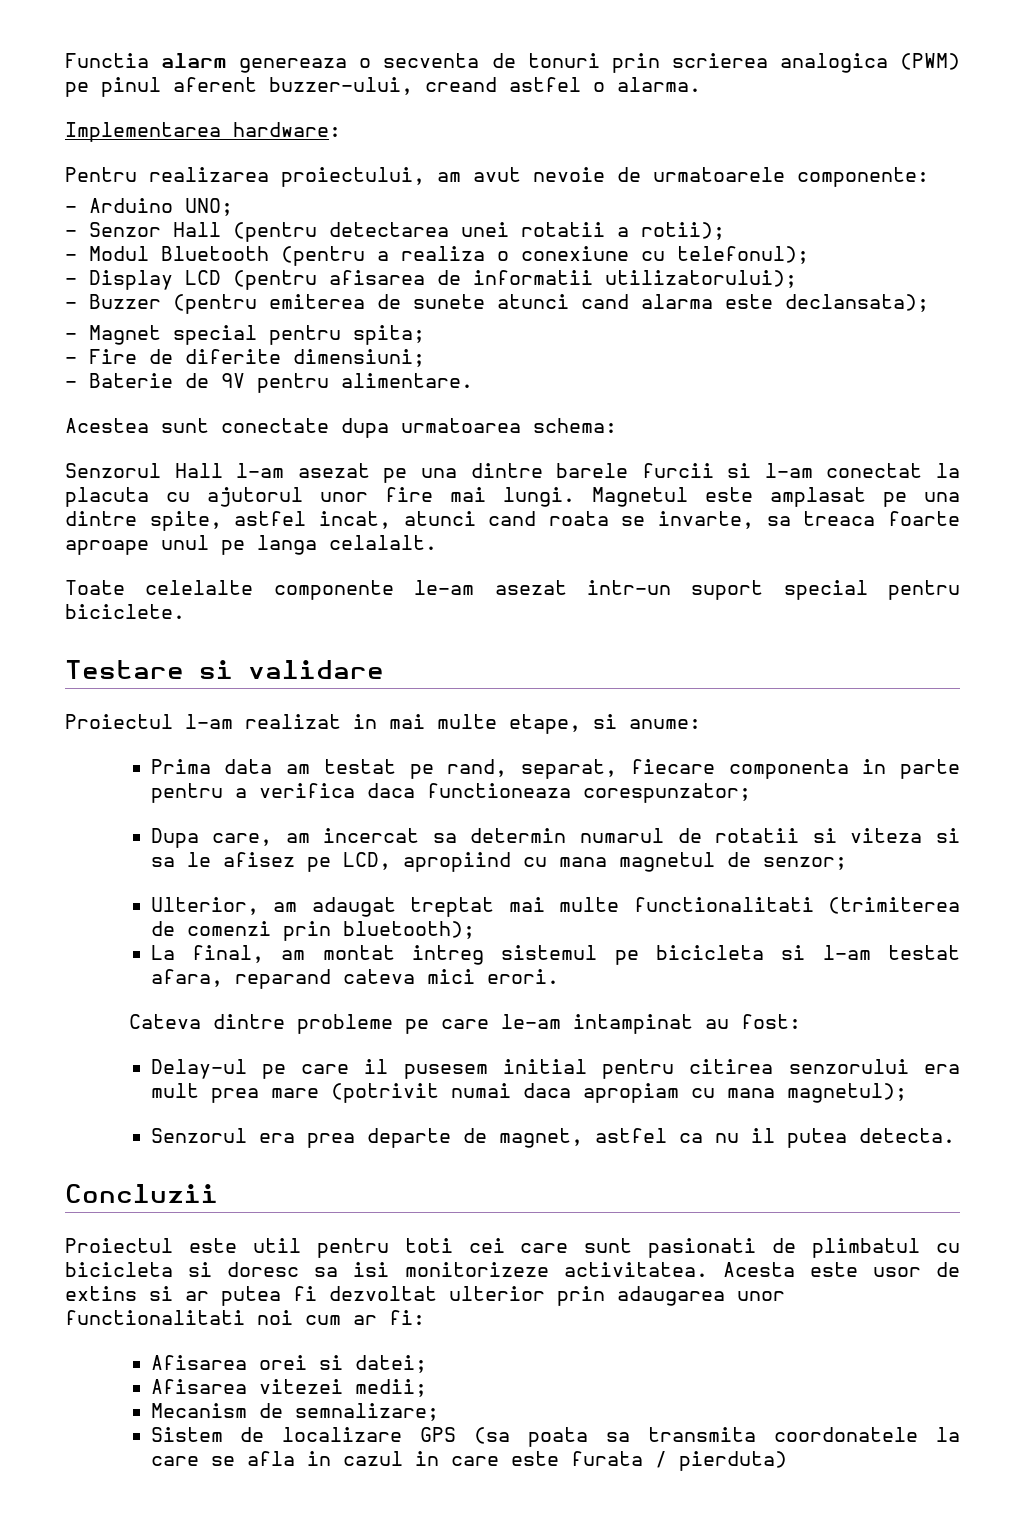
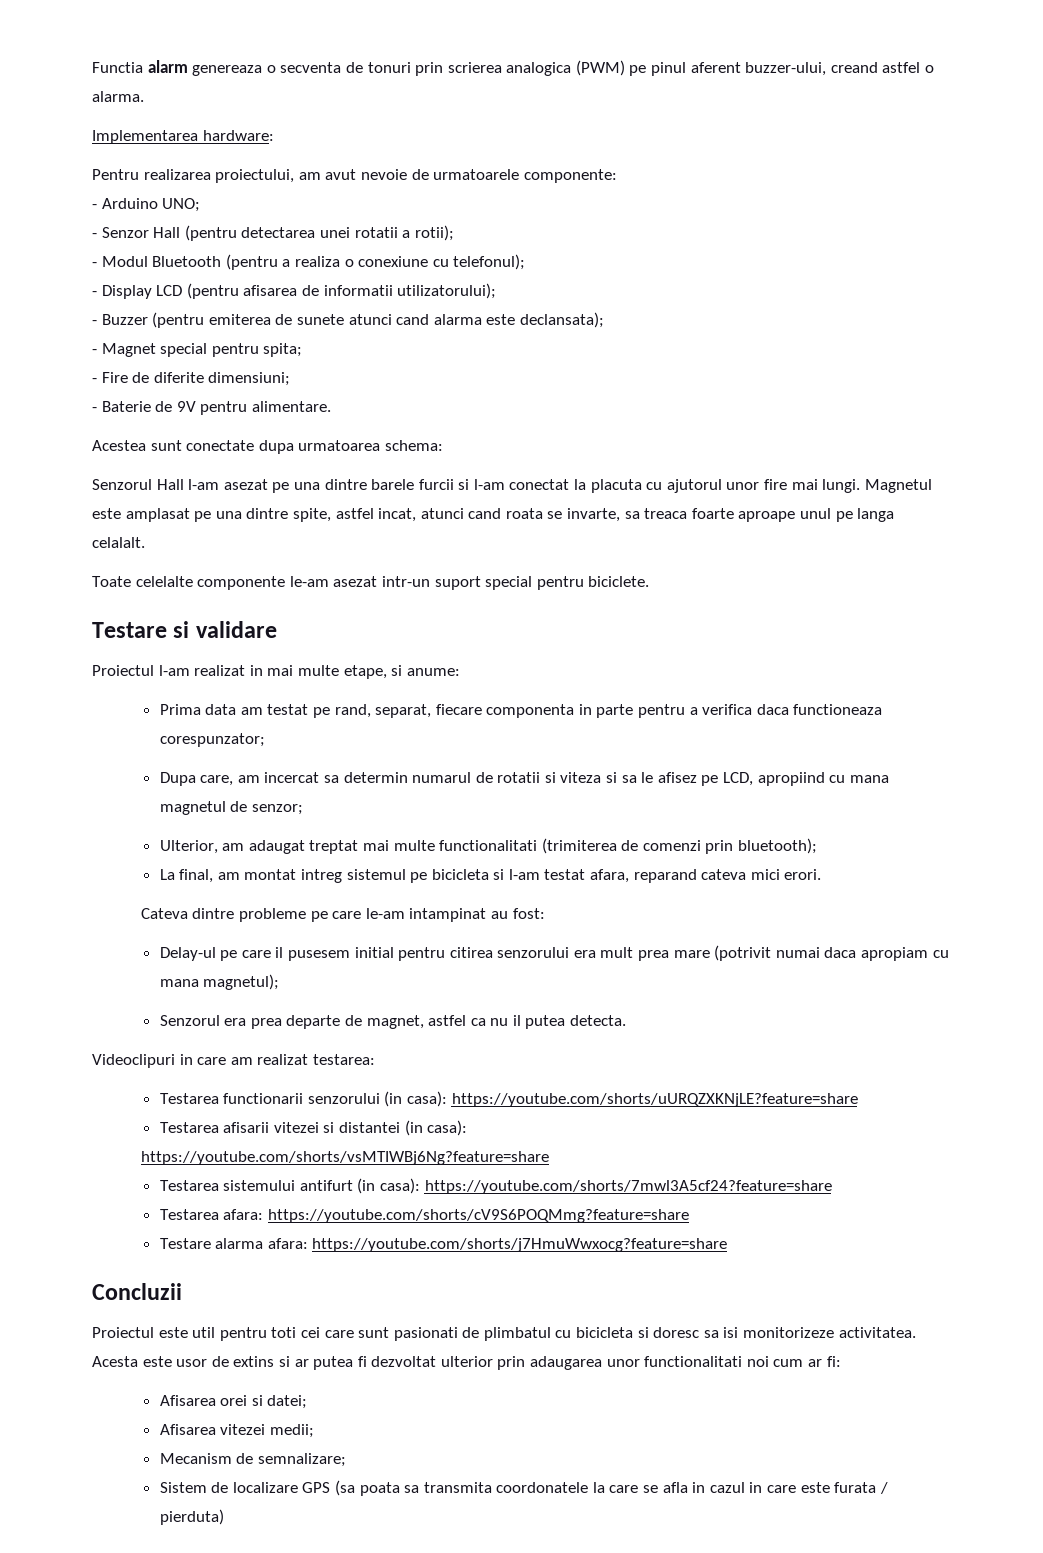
+ Videoclipuri in care am realizat testarea:
+ Testarea functionarii senzorului (in casa): https://youtube.com/shorts/uURQZXKNjLE?feature=share
+ Testarea afisarii vitezei si distantei (in casa):
+ https://youtube.com/shorts/vsMTIWBj6Ng?feature=share
+ Testarea sistemului antifurt (in casa): https://youtube.com/shorts/7mwl3A5cf24?feature=share
+ Testarea afara: https://youtube.com/shorts/cV9S6POQMmg?feature=share
+ Testare alarma afara: https://youtube.com/shorts/j7HmuWwxocg?feature=share

